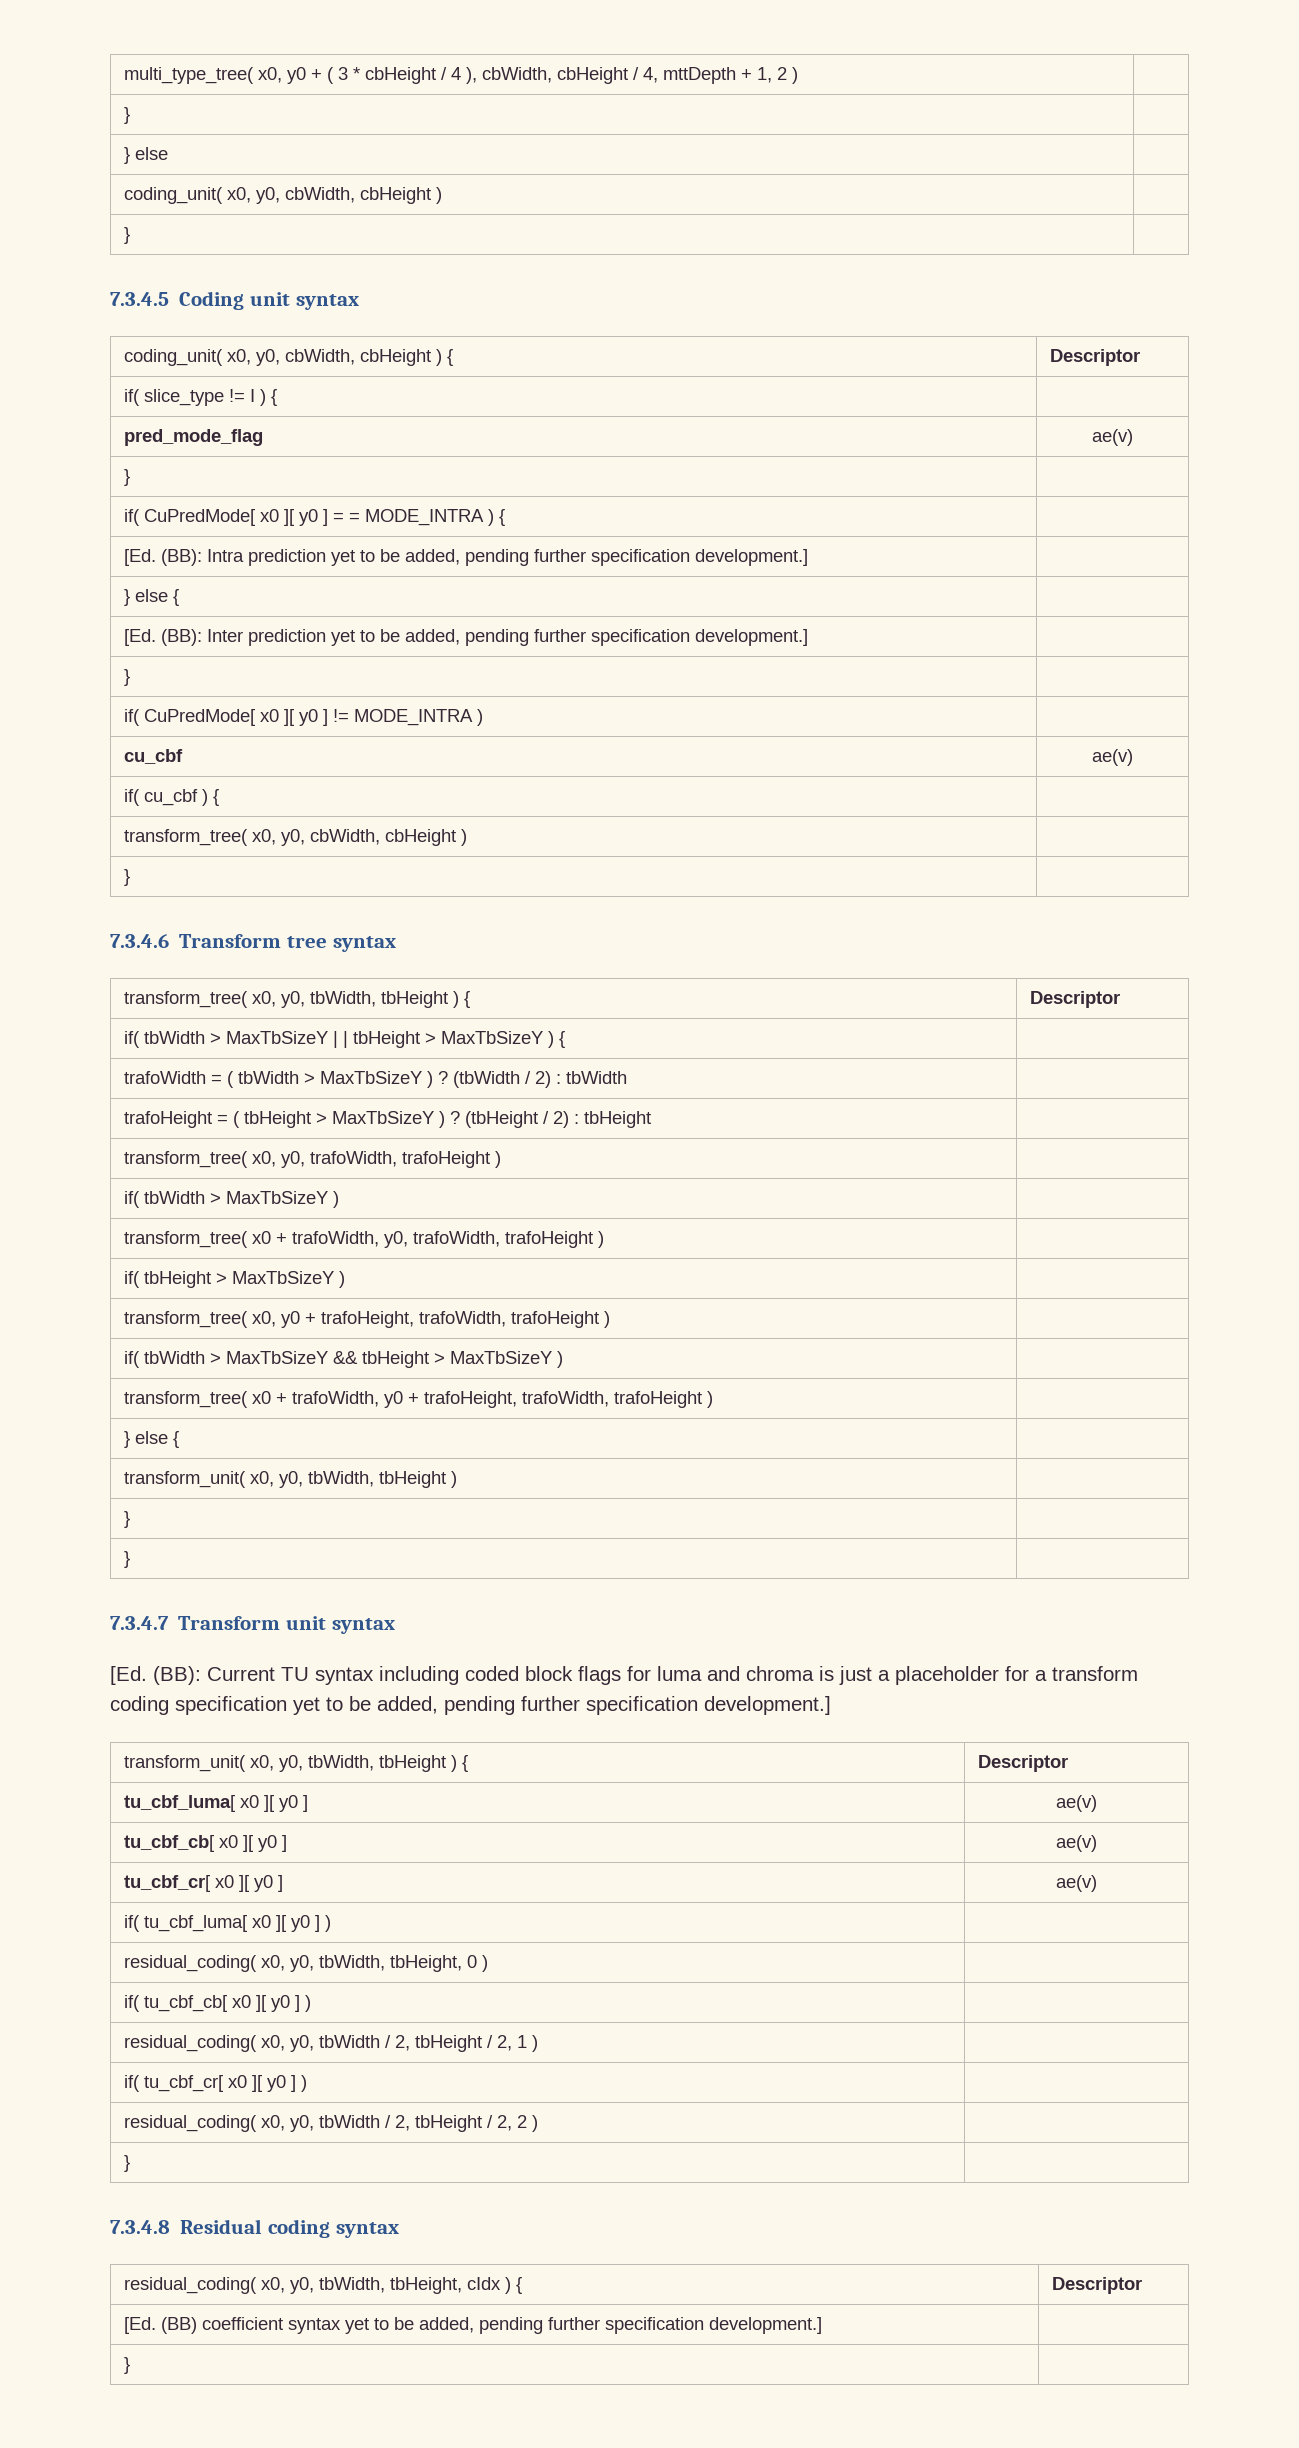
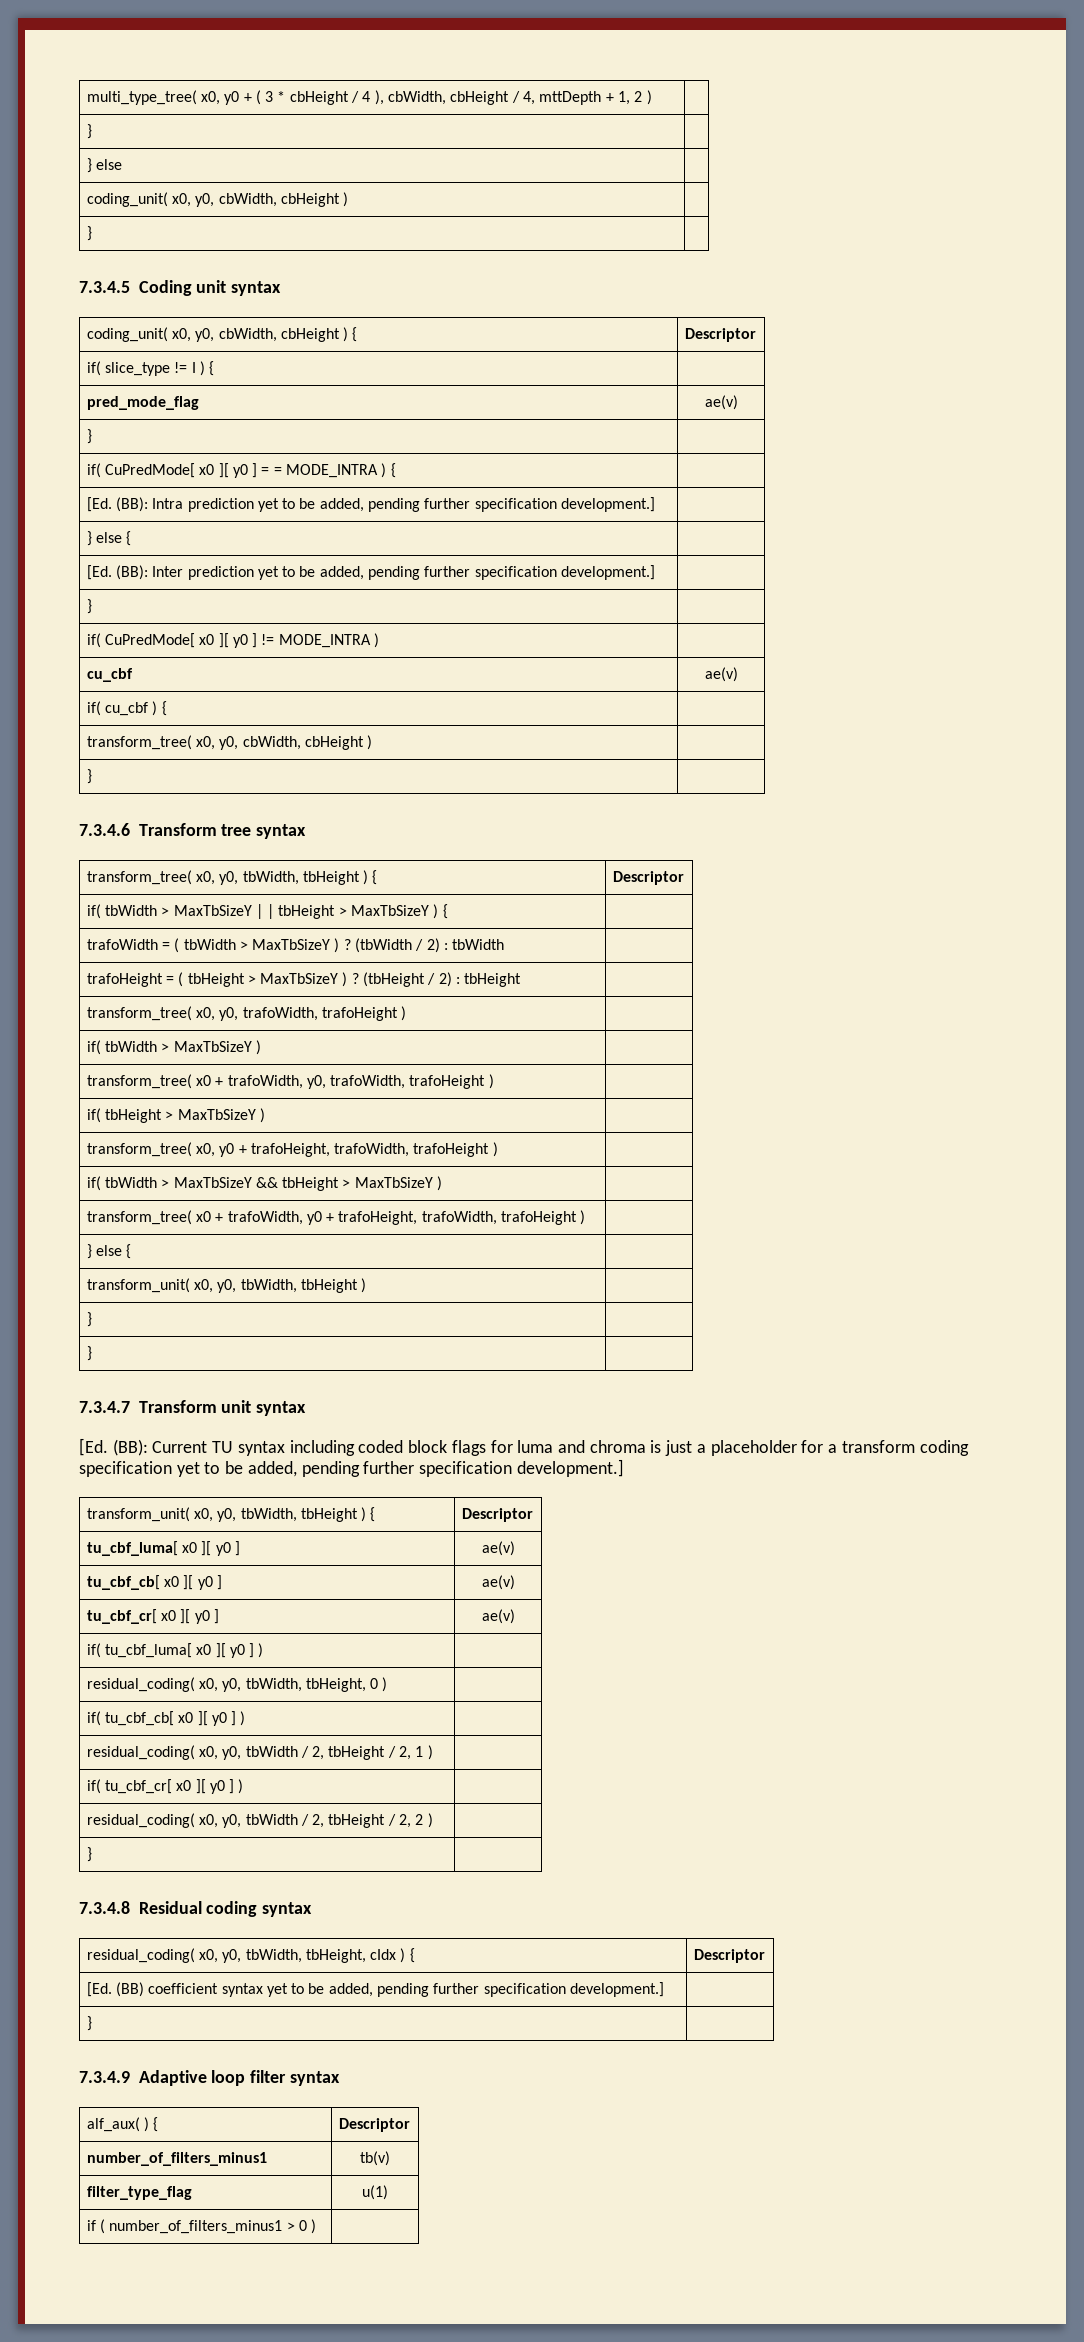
+ 7.3.4.9 Adaptive loop filter syntax
+ alf_aux( ) { | Descriptor
+ number_of_filters_minus1 | tb(v)
+ filter_type_flag | u(1)
+ if ( number_of_filters_minus1 > 0 ) |

